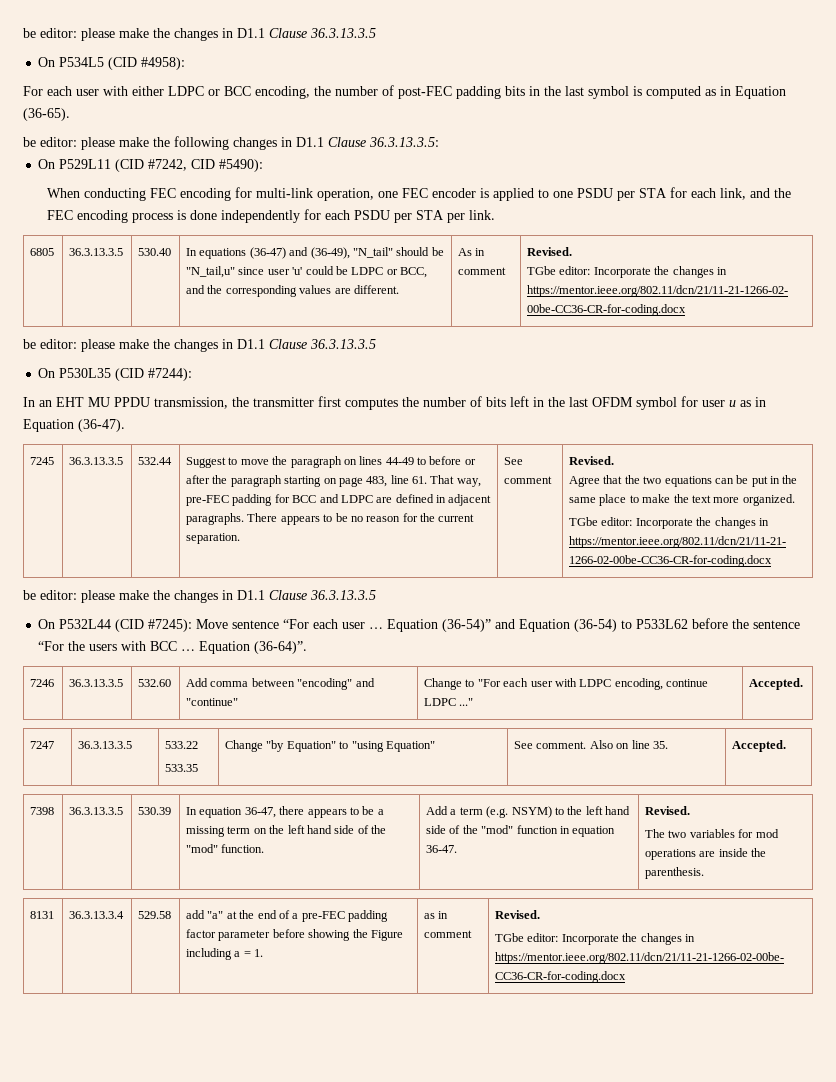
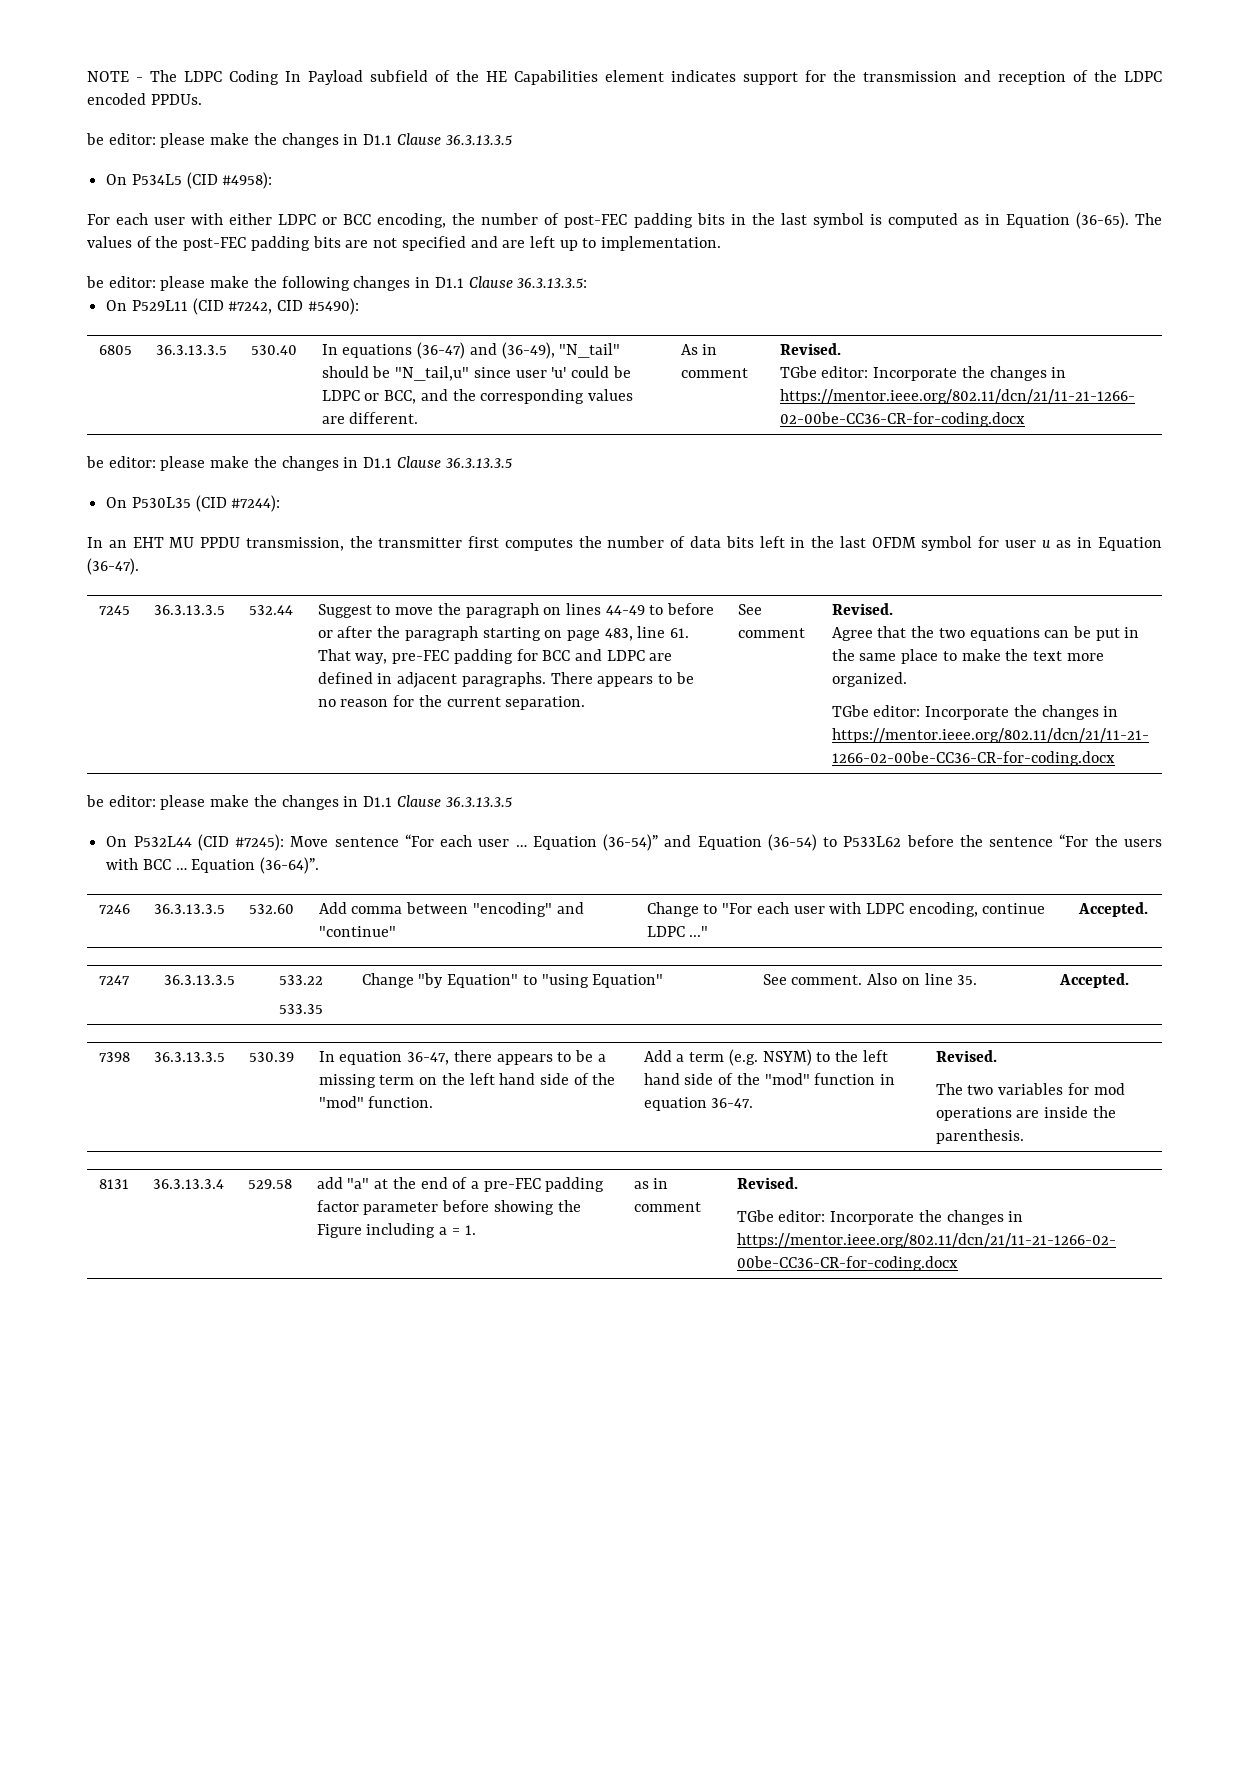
+ NOTE - The LDPC Coding In Payload subfield of the HE Capabilities element indicates support for the transmission and reception of the LDPC encoded PPDUs.
+ The values of the post-FEC padding bits are not specified and are left up to implementation.
- When conducting FEC encoding for multi-link operation, one FEC encoder is applied to one PSDU per STA for each link, and the FEC encoding process is done independently for each PSDU per STA per link.
- In an EHT MU PPDU transmission, the transmitter first computes the number of bits left in the last OFDM symbol for user u as in Equation (36-47).
+ In an EHT MU PPDU transmission, the transmitter first computes the number of data bits left in the last OFDM symbol for user u as in Equation (36-47).

